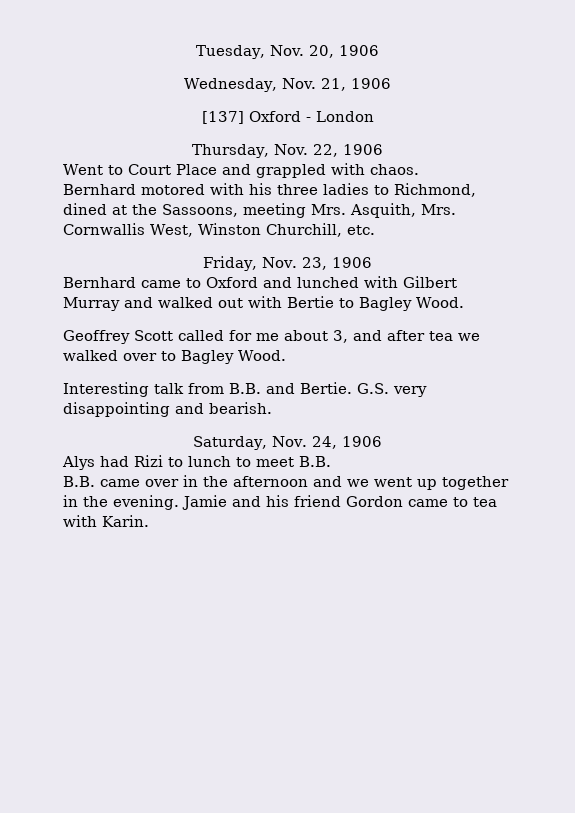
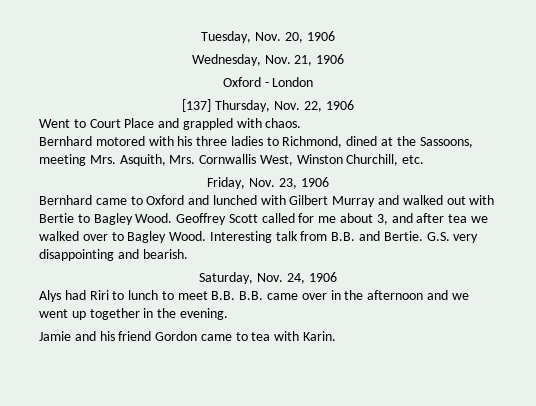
- [137] Oxford - London
+ Oxford - London
- Thursday, Nov. 22, 1906
+ [137] Thursday, Nov. 22, 1906
- Bernhard came to Oxford and lunched with Gilbert Murray and walked out with Bertie to Bagley Wood.
- Geoffrey Scott called for me about 3, and after tea we walked over to Bagley Wood.
- Interesting talk from B.B. and Bertie.
+ Bernhard came to Oxford and lunched with Gilbert Murray and walked out with Bertie to Bagley Wood. Geoffrey Scott called for me about 3, and after tea we walked over to Bagley Wood. Interesting talk from B.B. and Bertie.
- Alys had Rizi to lunch to meet B.B.
- B.B. came over in the afternoon and we went up together in the evening. Jamie and his friend Gordon came to tea with Karin.
+ Alys had Riri to lunch to meet B.B. B.B. came over in the afternoon and we went up together in the evening.
+ Jamie and his friend Gordon came to tea with Karin.

